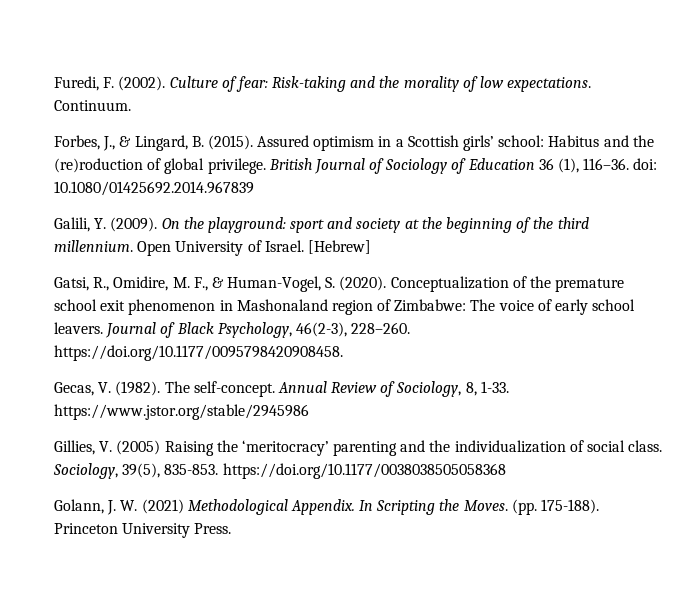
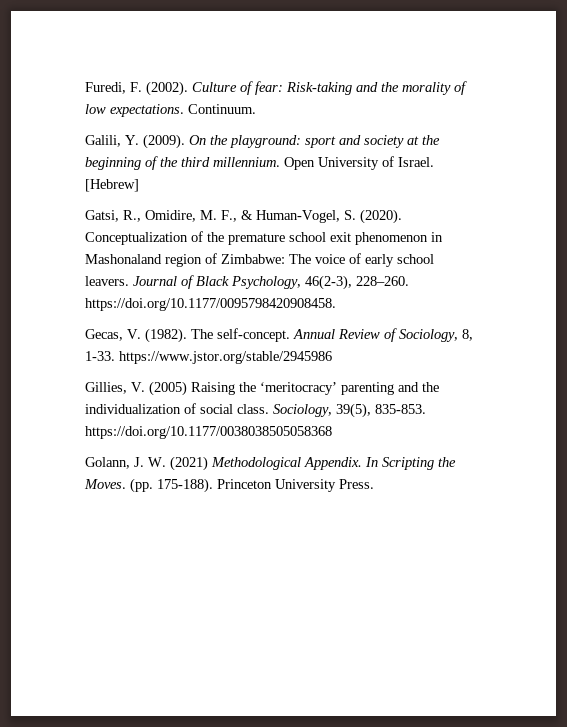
- Forbes, J., & Lingard, B. (2015). Assured optimism in a Scottish girls’ school: Habitus and the (re)roduction of global privilege. British Journal of Sociology of Education 36 (1), 116–36. doi: 10.1080/01425692.2014.967839

